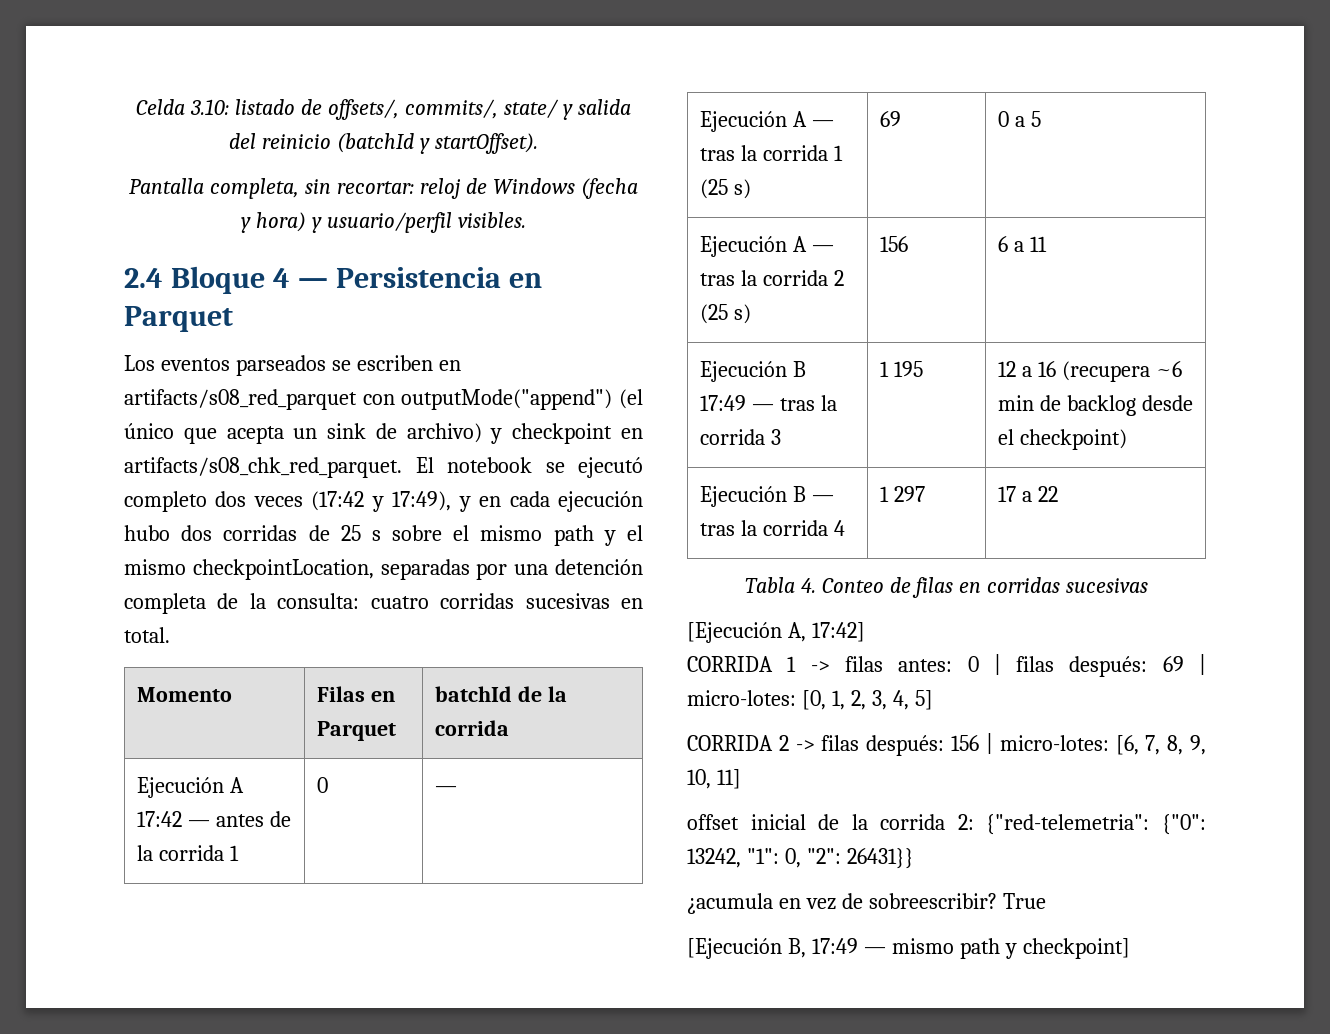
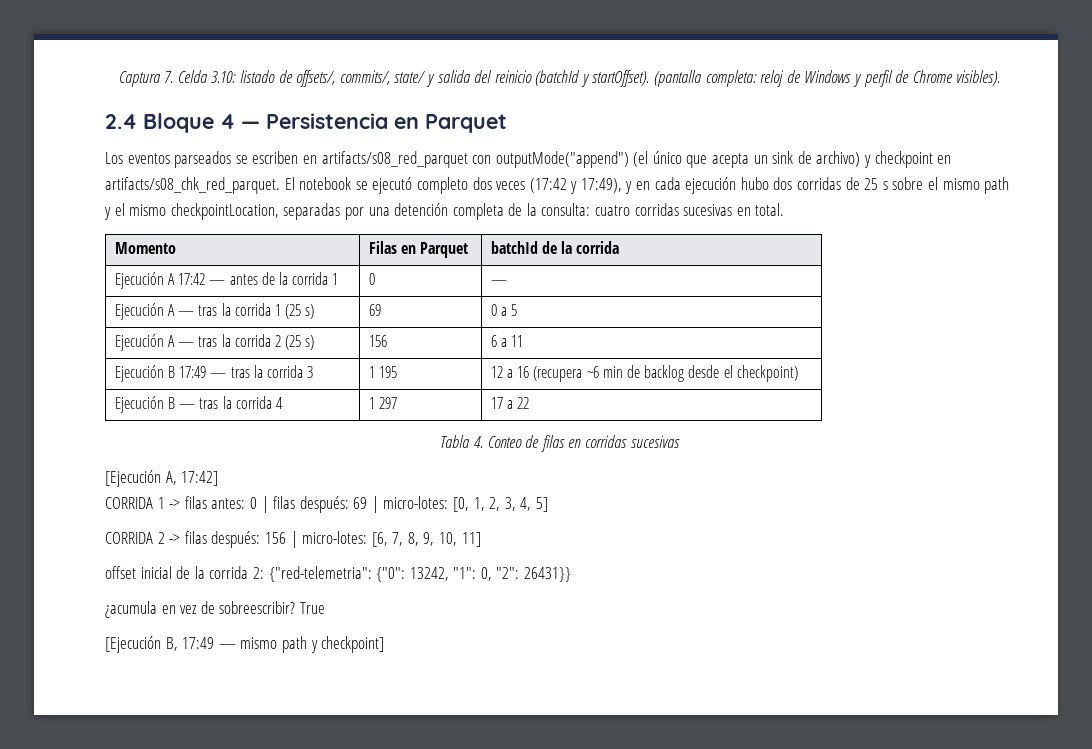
- Celda 3.10: listado de offsets/, commits/, state/ y salida del reinicio (batchId y startOffset).
- Pantalla completa, sin recortar: reloj de Windows (fecha y hora) y usuario/perfil visibles.
+ Captura 7. Celda 3.10: listado de offsets/, commits/, state/ y salida del reinicio (batchId y startOffset). (pantalla completa: reloj de Windows y perfil de Chrome visibles).

